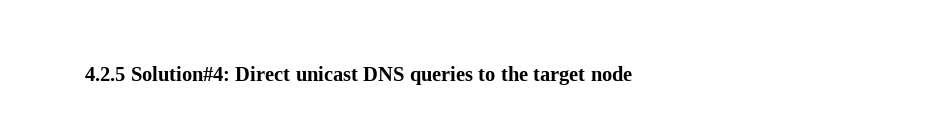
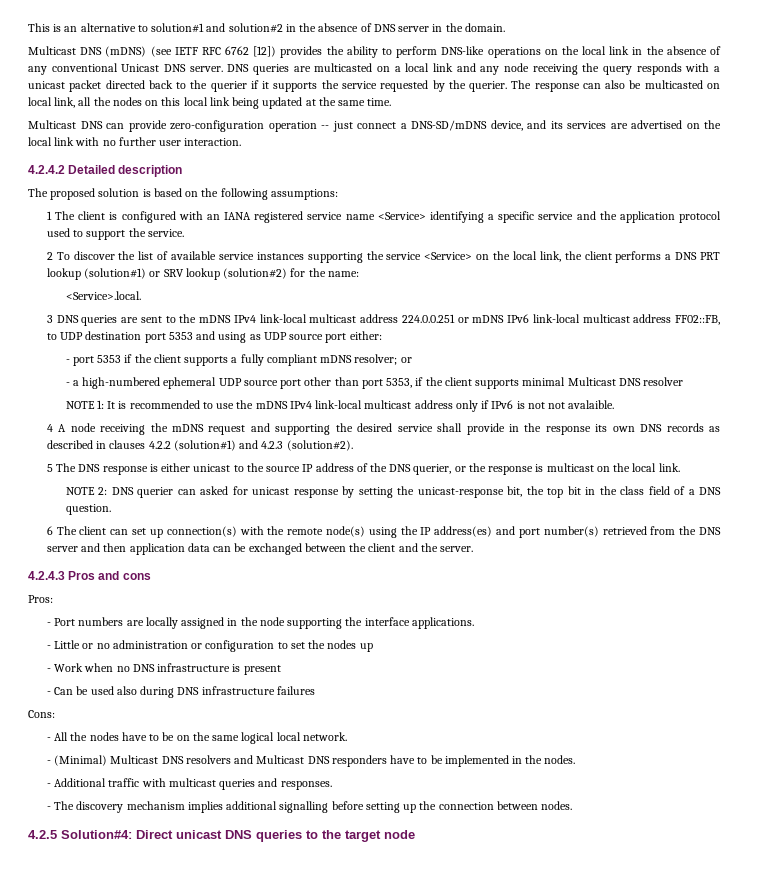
+ This is an alternative to solution#1 and solution#2 in the absence of DNS server in the domain.
+ Multicast DNS (mDNS) (see IETF RFC 6762 [12]) provides the ability to perform DNS-like operations on the local link in the absence of any conventional Unicast DNS server. DNS queries are multicasted on a local link and any node receiving the query responds with a unicast packet directed back to the querier if it supports the service requested by the querier. The response can also be multicasted on local link, all the nodes on this local link being updated at the same time.
+ Multicast DNS can provide zero-configuration operation -- just connect a DNS-SD/mDNS device, and its services are advertised on the local link with no further user interaction.
+ 4.2.4.2 Detailed description
+ The proposed solution is based on the following assumptions:
+ 1 The client is configured with an IANA registered service name <Service> identifying a specific service and the application protocol used to support the service.
+ 2 To discover the list of available service instances supporting the service <Service> on the local link, the client performs a DNS PRT lookup (solution#1) or SRV lookup (solution#2) for the name:
+ <Service>.local.
+ 3 DNS queries are sent to the mDNS IPv4 link-local multicast address 224.0.0.251 or mDNS IPv6 link-local multicast address FF02::FB, to UDP destination port 5353 and using as UDP source port either:
+ - port 5353 if the client supports a fully compliant mDNS resolver; or
+ - a high-numbered ephemeral UDP source port other than port 5353, if the client supports minimal Multicast DNS resolver
+ NOTE 1: It is recommended to use the mDNS IPv4 link-local multicast address only if IPv6 is not not avalaible.
+ 4 A node receiving the mDNS request and supporting the desired service shall provide in the response its own DNS records as described in clauses 4.2.2 (solution#1) and 4.2.3 (solution#2).
+ 5 The DNS response is either unicast to the source IP address of the DNS querier, or the response is multicast on the local link.
+ NOTE 2: DNS querier can asked for unicast response by setting the unicast-response bit, the top bit in the class field of a DNS question.
+ 6 The client can set up connection(s) with the remote node(s) using the IP address(es) and port number(s) retrieved from the DNS server and then application data can be exchanged between the client and the server.
+ 4.2.4.3 Pros and cons
+ Pros:
+ - Port numbers are locally assigned in the node supporting the interface applications.
+ - Little or no administration or configuration to set the nodes up
+ - Work when no DNS infrastructure is present
+ - Can be used also during DNS infrastructure failures
+ Cons:
+ - All the nodes have to be on the same logical local network.
+ - (Minimal) Multicast DNS resolvers and Multicast DNS responders have to be implemented in the nodes.
+ - Additional traffic with multicast queries and responses.
+ - The discovery mechanism implies additional signalling before setting up the connection between nodes.

